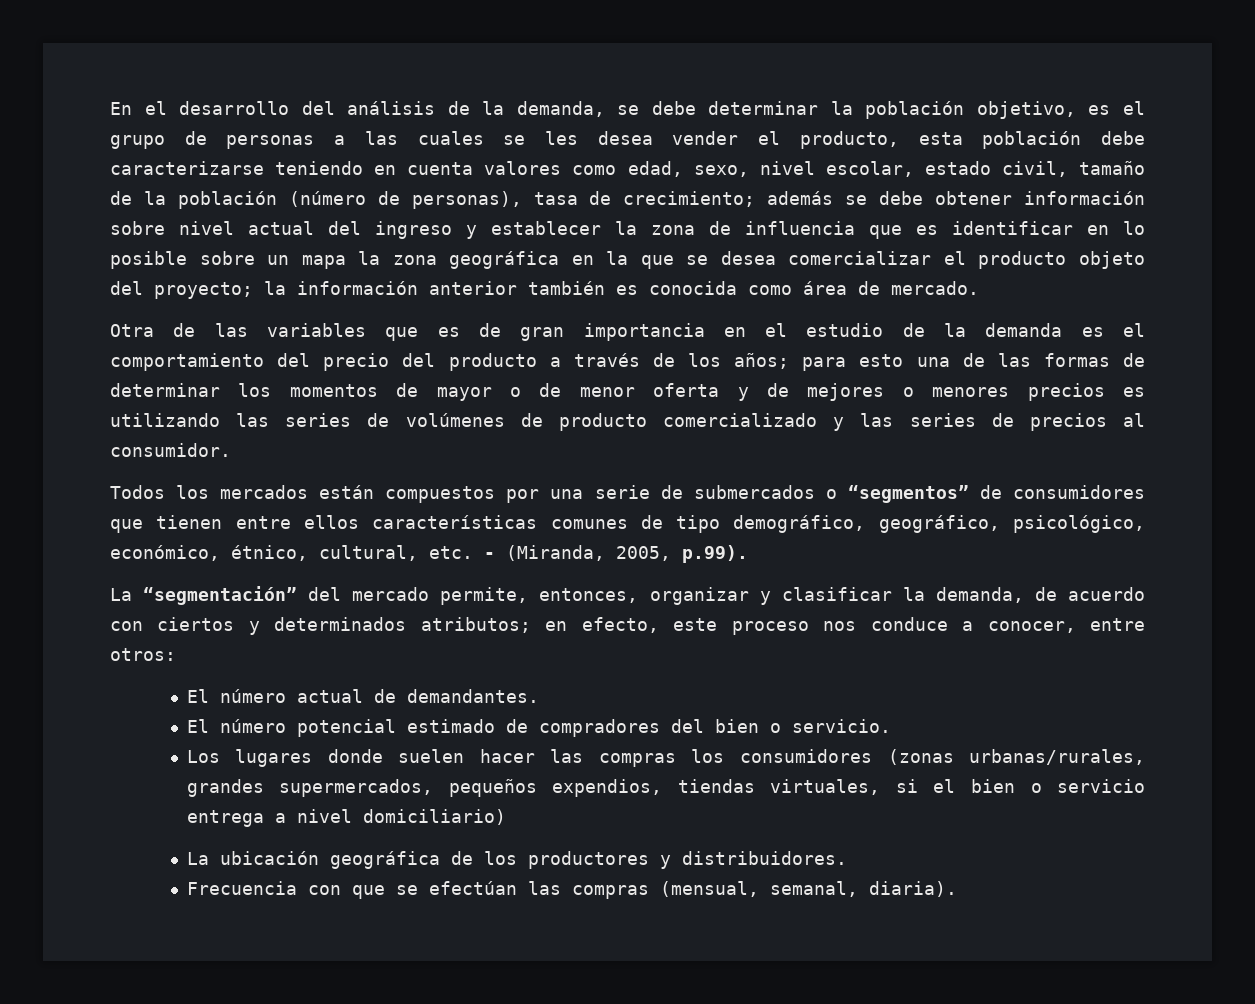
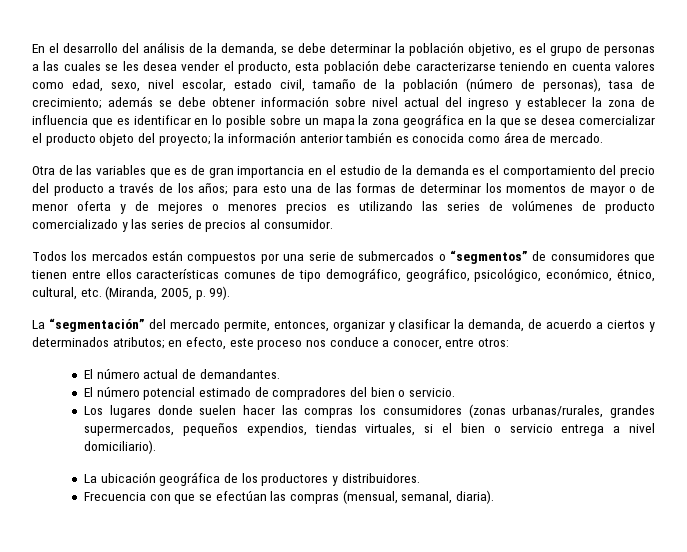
- Todos los mercados están compuestos por una serie de submercados o “segmentos” de consumidores que tienen entre ellos características comunes de tipo demográfico, geográfico, psicológico, económico, étnico, cultural, etc. - (Miranda, 2005, p.99).
+ Todos los mercados están compuestos por una serie de submercados o “segmentos” de consumidores que tienen entre ellos características comunes de tipo demográfico, geográfico, psicológico, económico, étnico, cultural, etc. (Miranda, 2005, p. 99).
- La “segmentación” del mercado permite, entonces, organizar y clasificar la demanda, de acuerdo con ciertos y determinados atributos; en efecto, este proceso nos conduce a conocer, entre otros:
+ La “segmentación” del mercado permite, entonces, organizar y clasificar la demanda, de acuerdo a ciertos y determinados atributos; en efecto, este proceso nos conduce a conocer, entre otros:
- Los lugares donde suelen hacer las compras los consumidores (zonas urbanas/rurales, grandes supermercados, pequeños expendios, tiendas virtuales, si el bien o servicio entrega a nivel domiciliario)
+ Los lugares donde suelen hacer las compras los consumidores (zonas urbanas/rurales, grandes supermercados, pequeños expendios, tiendas virtuales, si el bien o servicio entrega a nivel domiciliario).

